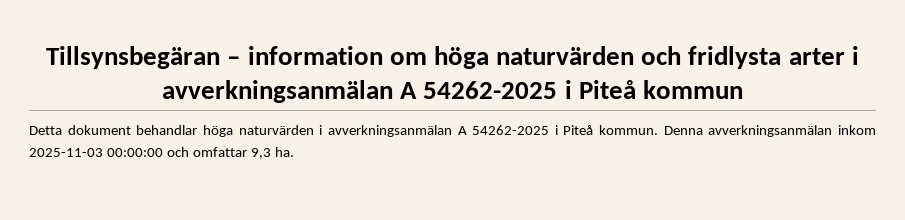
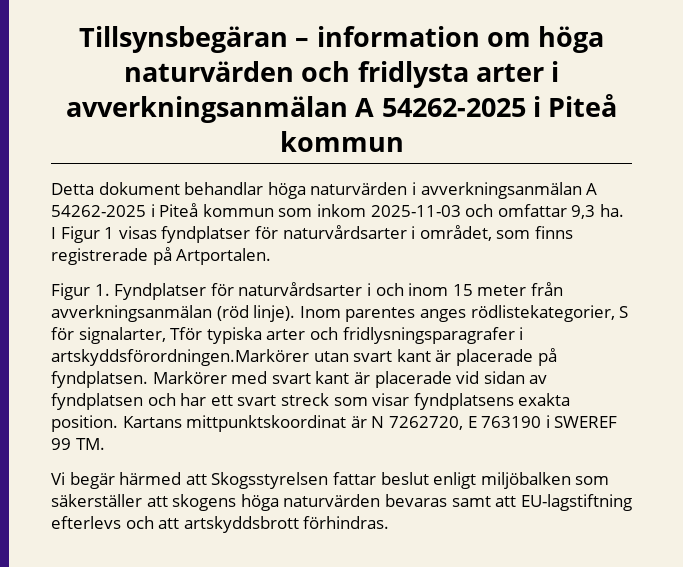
- Detta dokument behandlar höga naturvärden i avverkningsanmälan A 54262-2025 i Piteå kommun. Denna avverkningsanmälan inkom 2025-11-03 00:00:00 och omfattar 9,3 ha.
+ Detta dokument behandlar höga naturvärden i avverkningsanmälan A 54262-2025 i Piteå kommun som inkom 2025-11-03 och omfattar 9,3 ha.
+ I Figur 1 visas fyndplatser för naturvårdsarter i området, som finns registrerade på Artportalen.
+ Figur 1. Fyndplatser för naturvårdsarter i och inom 15 meter från avverkningsanmälan (röd linje). Inom parentes anges rödlistekategorier, S för signalarter, Tför typiska arter och fridlysningsparagrafer i artskyddsförordningen.Markörer utan svart kant är placerade på fyndplatsen. Markörer med svart kant är placerade vid sidan av fyndplatsen och har ett svart streck som visar fyndplatsens exakta position. Kartans mittpunktskoordinat är N 7262720, E 763190 i SWEREF 99 TM.
+ Vi begär härmed att Skogsstyrelsen fattar beslut enligt miljöbalken som säkerställer att skogens höga naturvärden bevaras samt att EU-lagstiftning efterlevs och att artskyddsbrott förhindras.

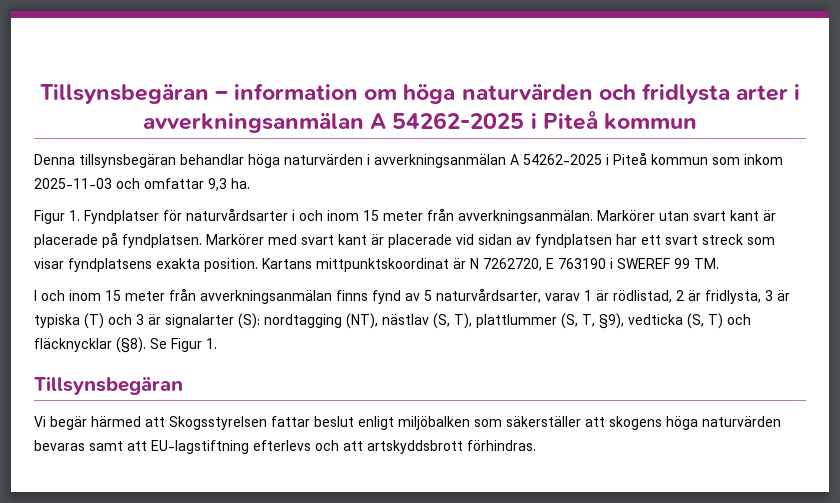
- Detta dokument behandlar höga naturvärden i avverkningsanmälan A 54262-2025 i Piteå kommun som inkom 2025-11-03 och omfattar 9,3 ha. I Figur 1 visas fyndplatser för naturvårdsarter i området, som finns registrerade på Artportalen.
+ Denna tillsynsbegäran behandlar höga naturvärden i avverkningsanmälan A 54262-2025 i Piteå kommun som inkom 2025-11-03 och omfattar 9,3 ha.
- Figur 1. Fyndplatser för naturvårdsarter i och inom 15 meter från avverkningsanmälan (röd linje). Inom parentes anges rödlistekategorier, S för signalarter, Tför typiska arter och fridlysningsparagrafer i artskyddsförordningen.Markörer utan svart kant är placerade på fyndplatsen.
+ Figur 1. Fyndplatser för naturvårdsarter i och inom 15 meter från avverkningsanmälan. Markörer utan svart kant är placerade på fyndplatsen.
- Markörer med svart kant är placerade vid sidan av fyndplatsen och har ett svart streck som visar fyndplatsens exakta position.
+ Markörer med svart kant är placerade vid sidan av fyndplatsen har ett svart streck som visar fyndplatsens exakta position.
+ I och inom 15 meter från avverkningsanmälan finns fynd av 5 naturvårdsarter, varav 1 är rödlistad, 2 är fridlysta, 3 är typiska (T) och 3 är signalarter (S): nordtagging (NT), nästlav (S, T), plattlummer (S, T, §9), vedticka (S, T) och fläcknycklar (§8). Se Figur 1.
+ Tillsynsbegäran

